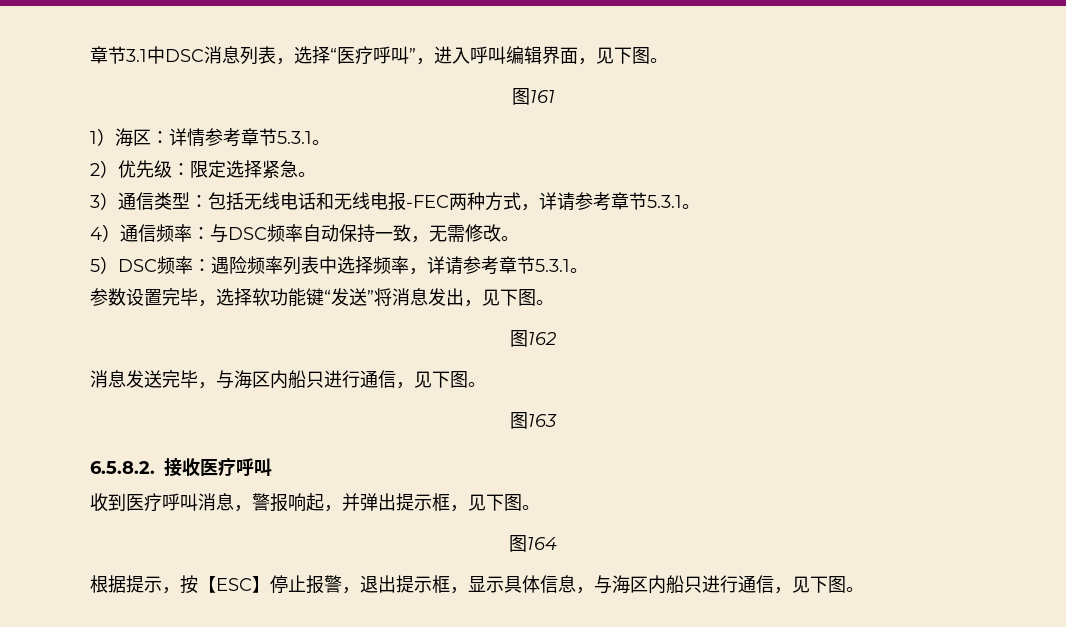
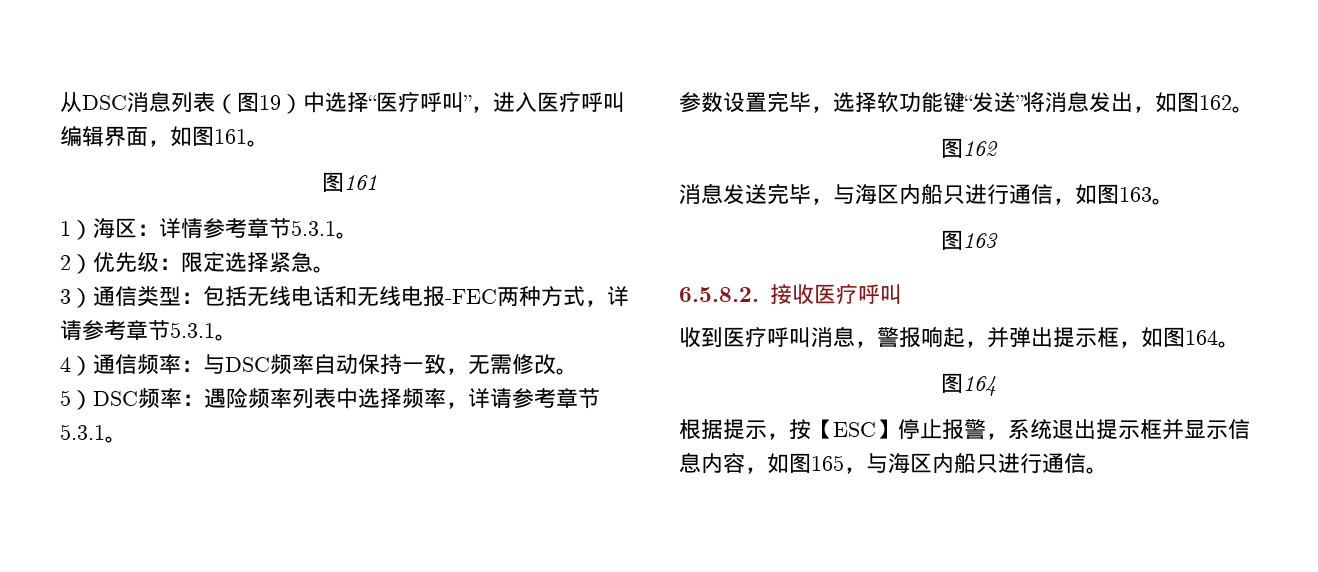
- 章节3.1中DSC消息列表，选择“医疗呼叫”，进入呼叫编辑界面，见下图。
+ 从DSC消息列表（图19）中选择“医疗呼叫”，进入医疗呼叫编辑界面，如图161。
- 参数设置完毕，选择软功能键“发送”将消息发出，见下图。
+ 参数设置完毕，选择软功能键“发送”将消息发出，如图162。
- 消息发送完毕，与海区内船只进行通信，见下图。
+ 消息发送完毕，与海区内船只进行通信，如图163。
- 收到医疗呼叫消息，警报响起，并弹出提示框，见下图。
+ 收到医疗呼叫消息，警报响起，并弹出提示框，如图164。
- 根据提示，按【ESC】停止报警，退出提示框，显示具体信息，与海区内船只进行通信，见下图。
+ 根据提示，按【ESC】停止报警，系统退出提示框并显示信息内容，如图165，与海区内船只进行通信。

